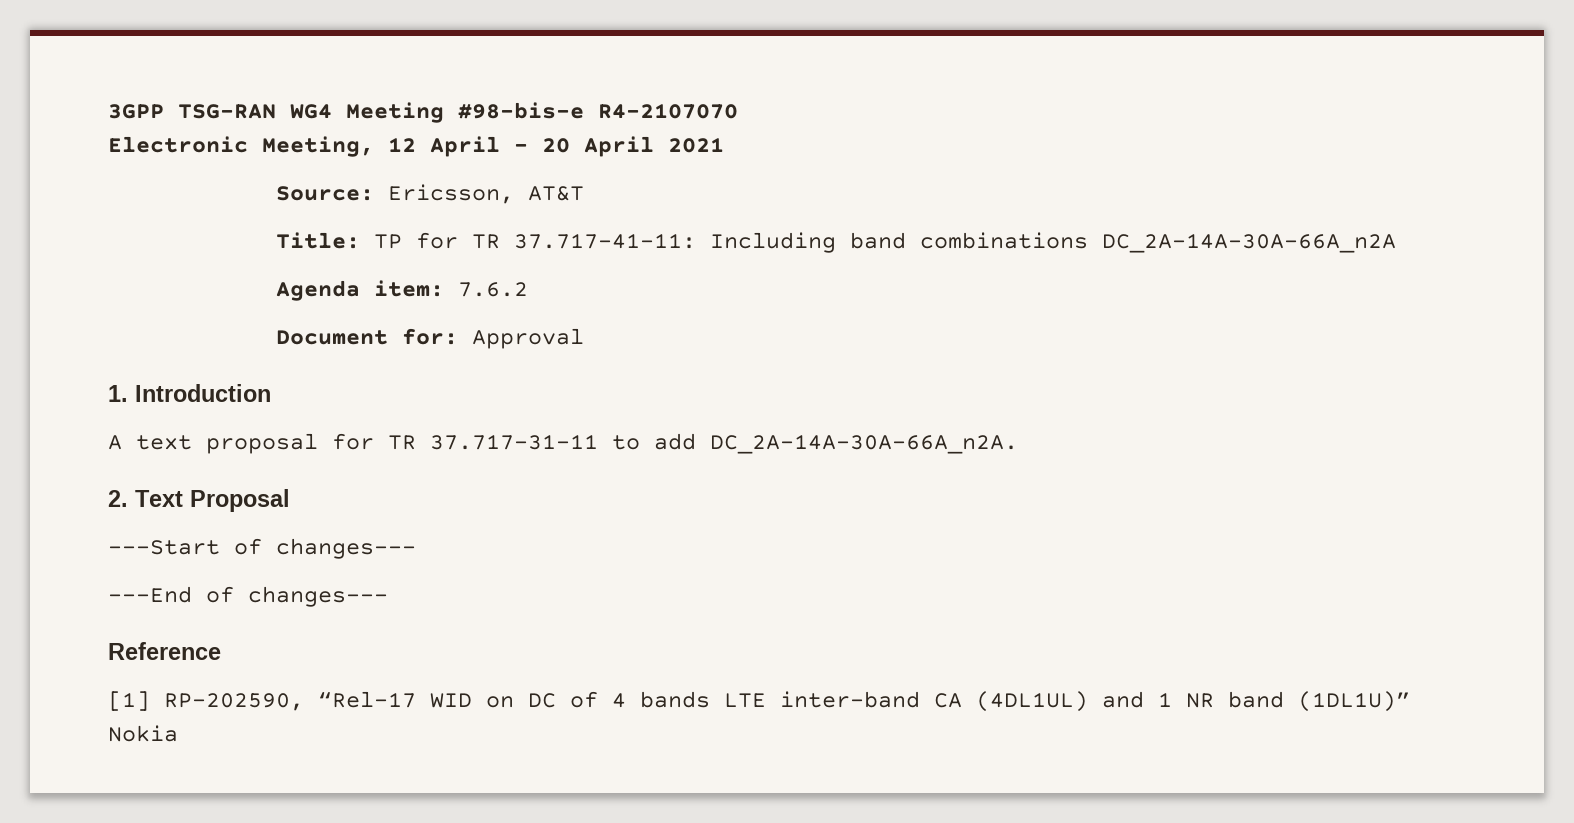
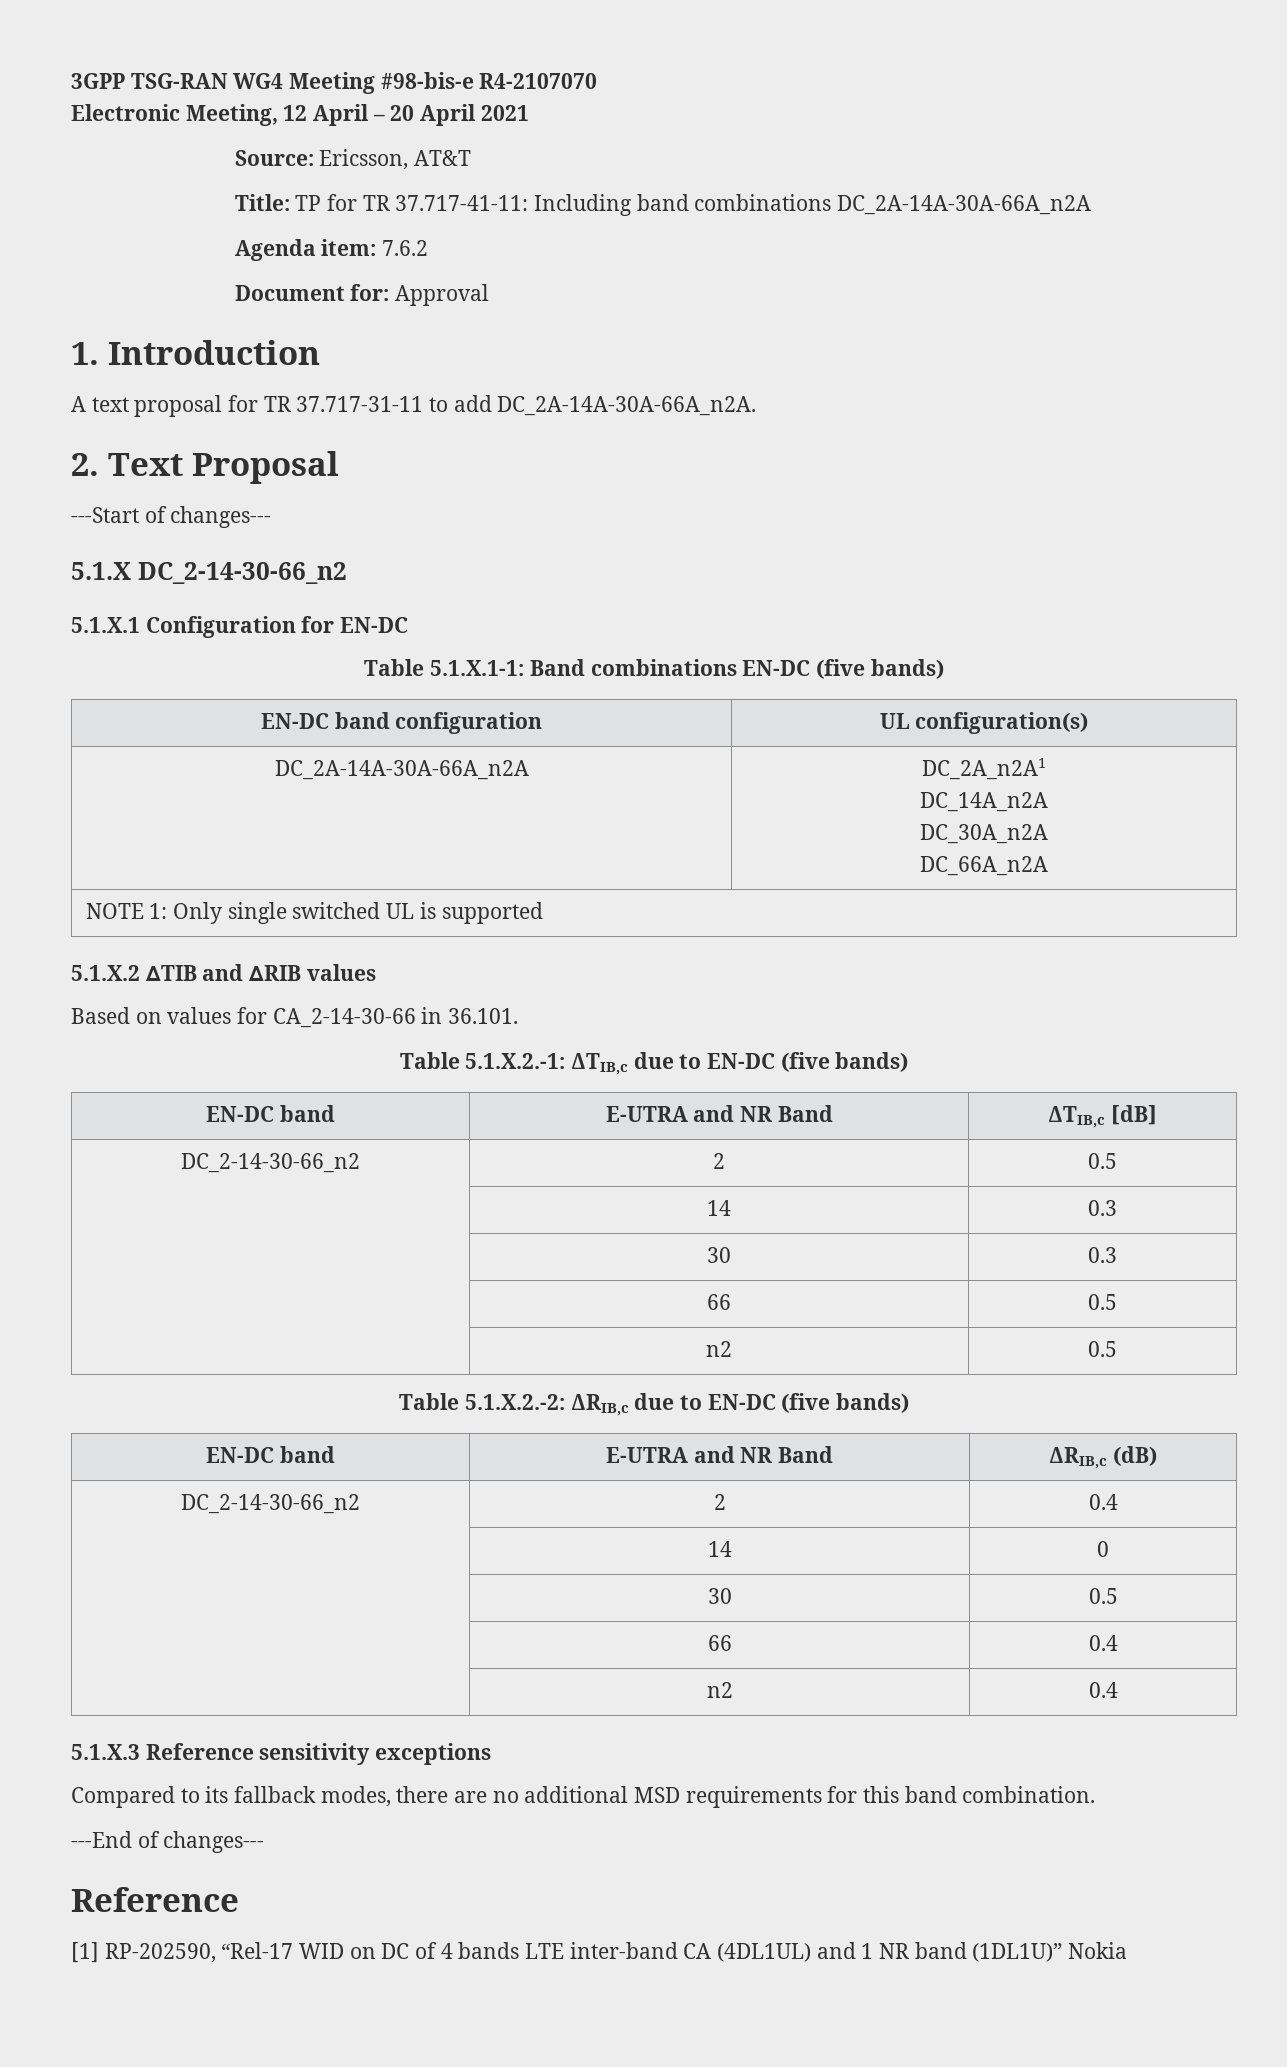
+ 5.1.X DC_2-14-30-66_n2
+ 5.1.X.1 Configuration for EN-DC
+ Table 5.1.X.1-1: Band combinations EN-DC (five bands)
+ EN-DC band configuration | UL configuration(s)
+ DC_2A-14A-30A-66A_n2A | DC_2A_n2A1
+ DC_14A_n2A
+ DC_30A_n2A
+ DC_66A_n2A
+ NOTE 1: Only single switched UL is supported
+ 5.1.X.2 ∆TIB and ∆RIB values
+ Based on values for CA_2-14-30-66 in 36.101.
+ Table 5.1.X.2.-1: ΔTIB,c due to EN-DC (five bands)
+ EN-DC band | E-UTRA and NR Band | ΔTIB,c [dB]
+ DC_2-14-30-66_n2 | 2 | 0.5
+ | 14 | 0.3
+ | 30 | 0.3
+ | 66 | 0.5
+ | n2 | 0.5
+ Table 5.1.X.2.-2: ΔRIB,c due to EN-DC (five bands)
+ EN-DC band | E-UTRA and NR Band | ΔRIB,c (dB)
+ DC_2-14-30-66_n2 | 2 | 0.4
+ | 14 | 0
+ | 30 | 0.5
+ | 66 | 0.4
+ | n2 | 0.4
+ 5.1.X.3 Reference sensitivity exceptions
+ Compared to its fallback modes, there are no additional MSD requirements for this band combination.

